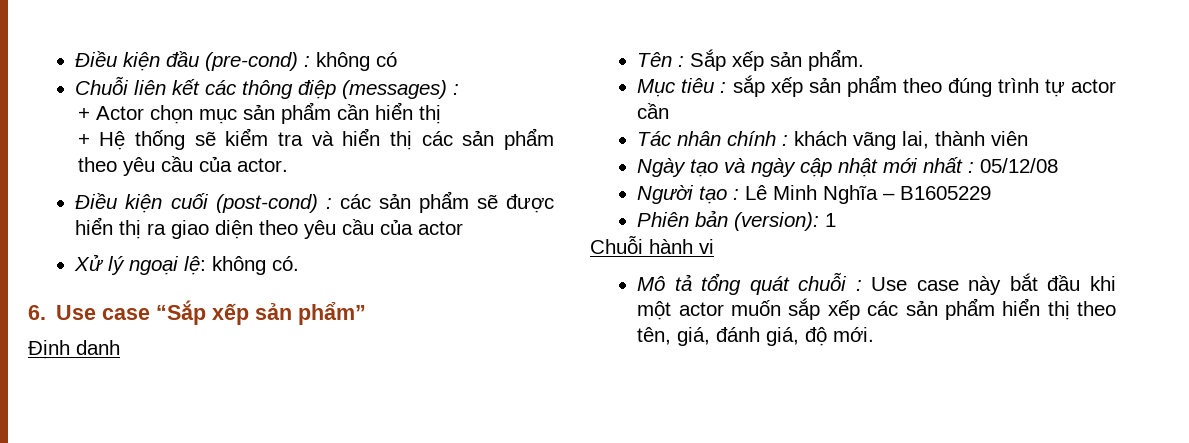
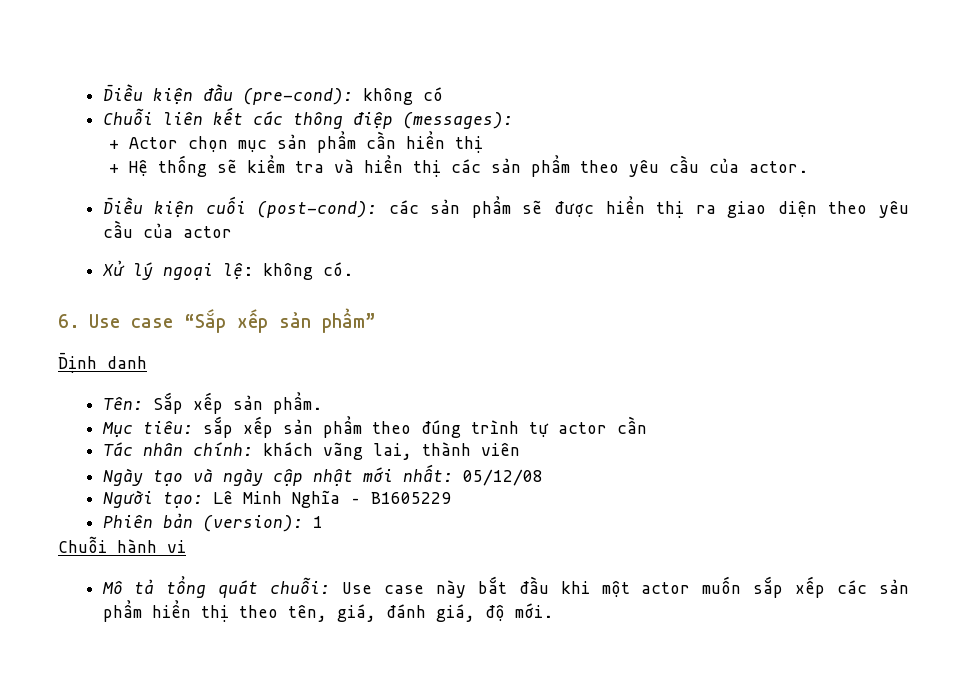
- Điều kiện đầu (pre-cond) : không có
+ Điều kiện đầu (pre-cond): không có
- Chuỗi liên kết các thông điệp (messages) :
+ Chuỗi liên kết các thông điệp (messages):
- Điều kiện cuối (post-cond) : các sản phẩm sẽ được hiển thị ra giao diện theo yêu cầu của actor
+ Điều kiện cuối (post-cond): các sản phẩm sẽ được hiển thị ra giao diện theo yêu cầu của actor
- Tên : Sắp xếp sản phẩm.
+ Tên: Sắp xếp sản phẩm.
- Mục tiêu : sắp xếp sản phẩm theo đúng trình tự actor cần
+ Mục tiêu: sắp xếp sản phẩm theo đúng trình tự actor cần
- Tác nhân chính : khách vãng lai, thành viên
+ Tác nhân chính: khách vãng lai, thành viên
- Ngày tạo và ngày cập nhật mới nhất : 05/12/08
+ Ngày tạo và ngày cập nhật mới nhất: 05/12/08
- Người tạo : Lê Minh Nghĩa – B1605229
+ Người tạo: Lê Minh Nghĩa – B1605229
- Mô tả tổng quát chuỗi : Use case này bắt đầu khi một actor muốn sắp xếp các sản phẩm hiển thị theo tên, giá, đánh giá, độ mới.
+ Mô tả tổng quát chuỗi: Use case này bắt đầu khi một actor muốn sắp xếp các sản phẩm hiển thị theo tên, giá, đánh giá, độ mới.

